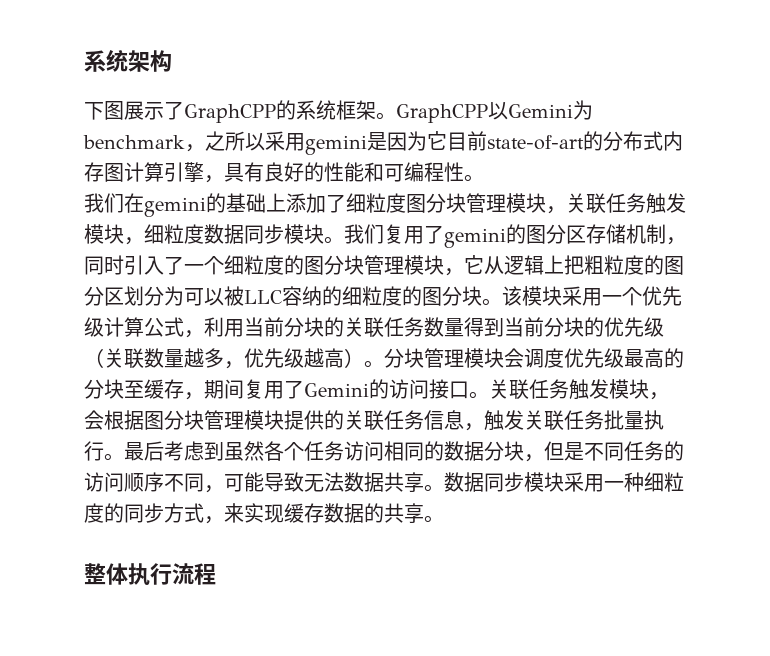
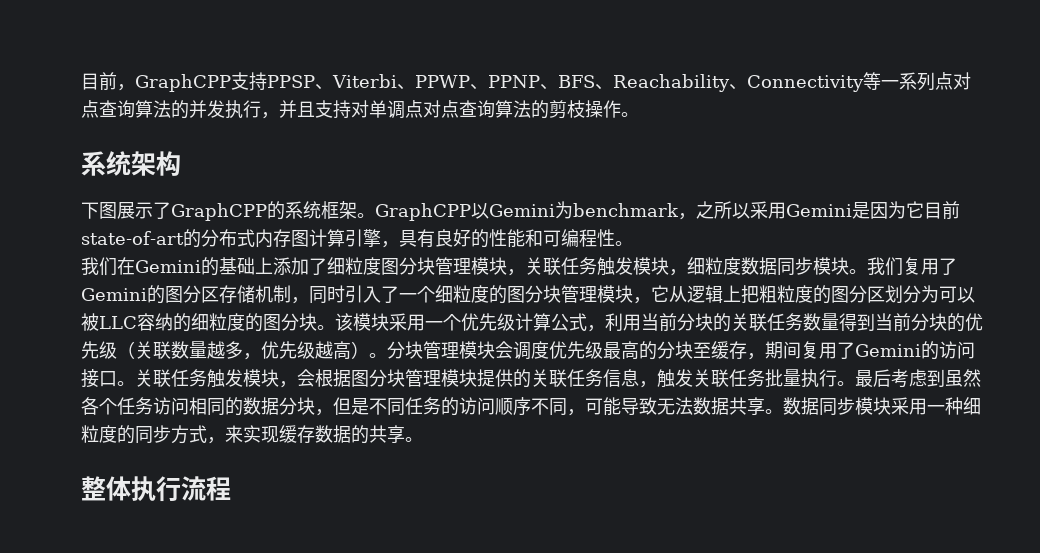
+ 目前，GraphCPP支持PPSP、Viterbi、PPWP、PPNP、BFS、Reachability、Connectivity等一系列点对点查询算法的并发执行，并且支持对单调点对点查询算法的剪枝操作。
- GraphCPP以Gemini为benchmark，之所以采用gemini是因为它目前state-of-art的分布式内存图计算引擎，具有良好的性能和可编程性。
+ GraphCPP以Gemini为benchmark，之所以采用Gemini是因为它目前state-of-art的分布式内存图计算引擎，具有良好的性能和可编程性。
- 我们在gemini的基础上添加了细粒度图分块管理模块，关联任务触发模块，细粒度数据同步模块。
+ 我们在Gemini的基础上添加了细粒度图分块管理模块，关联任务触发模块，细粒度数据同步模块。
- 我们复用了gemini的图分区存储机制，同时引入了一个细粒度的图分块管理模块，它从逻辑上把粗粒度的图分区划分为可以被LLC容纳的细粒度的图分块。
+ 我们复用了Gemini的图分区存储机制，同时引入了一个细粒度的图分块管理模块，它从逻辑上把粗粒度的图分区划分为可以被LLC容纳的细粒度的图分块。

